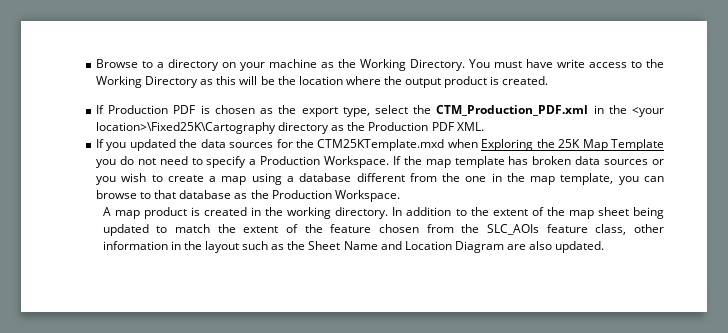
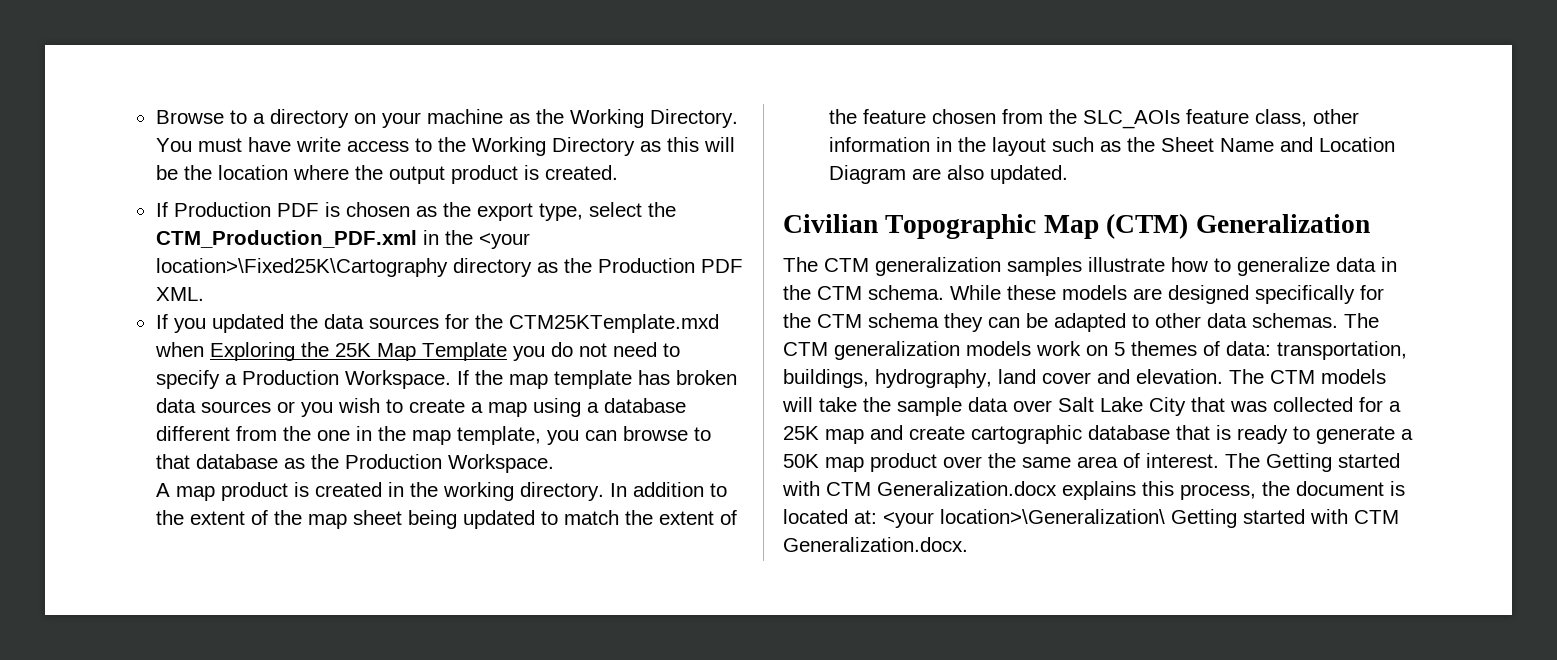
+ Civilian Topographic Map (CTM) Generalization
+ The CTM generalization samples illustrate how to generalize data in the CTM schema. While these models are designed specifically for the CTM schema they can be adapted to other data schemas. The CTM generalization models work on 5 themes of data: transportation, buildings, hydrography, land cover and elevation. The CTM models will take the sample data over Salt Lake City that was collected for a 25K map and create cartographic database that is ready to generate a 50K map product over the same area of interest. The Getting started with CTM Generalization.docx explains this process, the document is located at: <your location>\Generalization\ Getting started with CTM Generalization.docx.

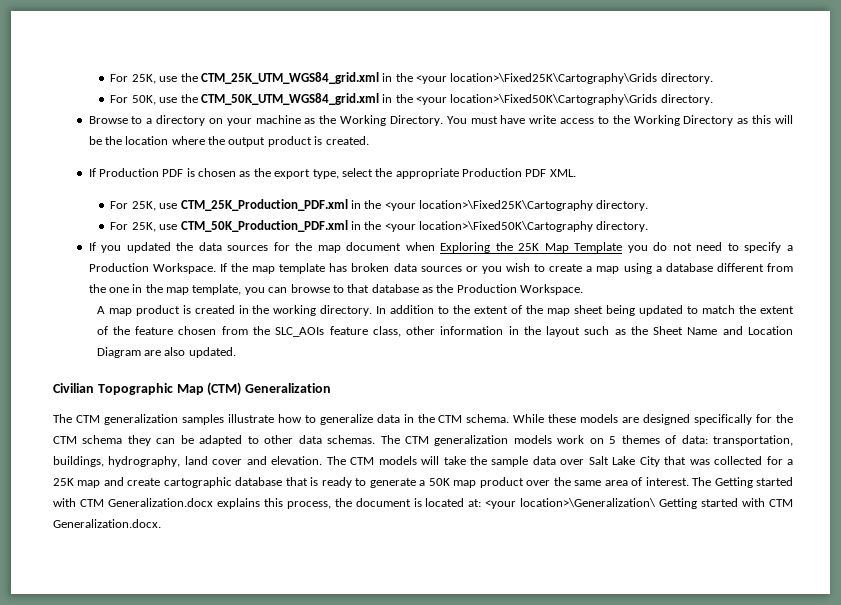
+ For 25K, use the CTM_25K_UTM_WGS84_grid.xml in the <your location>\Fixed25K\Cartography\Grids directory.
+ For 50K, use the CTM_50K_UTM_WGS84_grid.xml in the <your location>\Fixed50K\Cartography\Grids directory.
- If Production PDF is chosen as the export type, select the CTM_Production_PDF.xml in the <your location>\Fixed25K\Cartography directory as the Production PDF XML.
+ If Production PDF is chosen as the export type, select the appropriate Production PDF XML.
+ For 25K, use CTM_25K_Production_PDF.xml in the <your location>\Fixed25K\Cartography directory.
+ For 25K, use CTM_50K_Production_PDF.xml in the <your location>\Fixed50K\Cartography directory.
- If you updated the data sources for the CTM25KTemplate.mxd when Exploring the 25K Map Template you do not need to specify a Production Workspace.
+ If you updated the data sources for the map document when Exploring the 25K Map Template you do not need to specify a Production Workspace.

